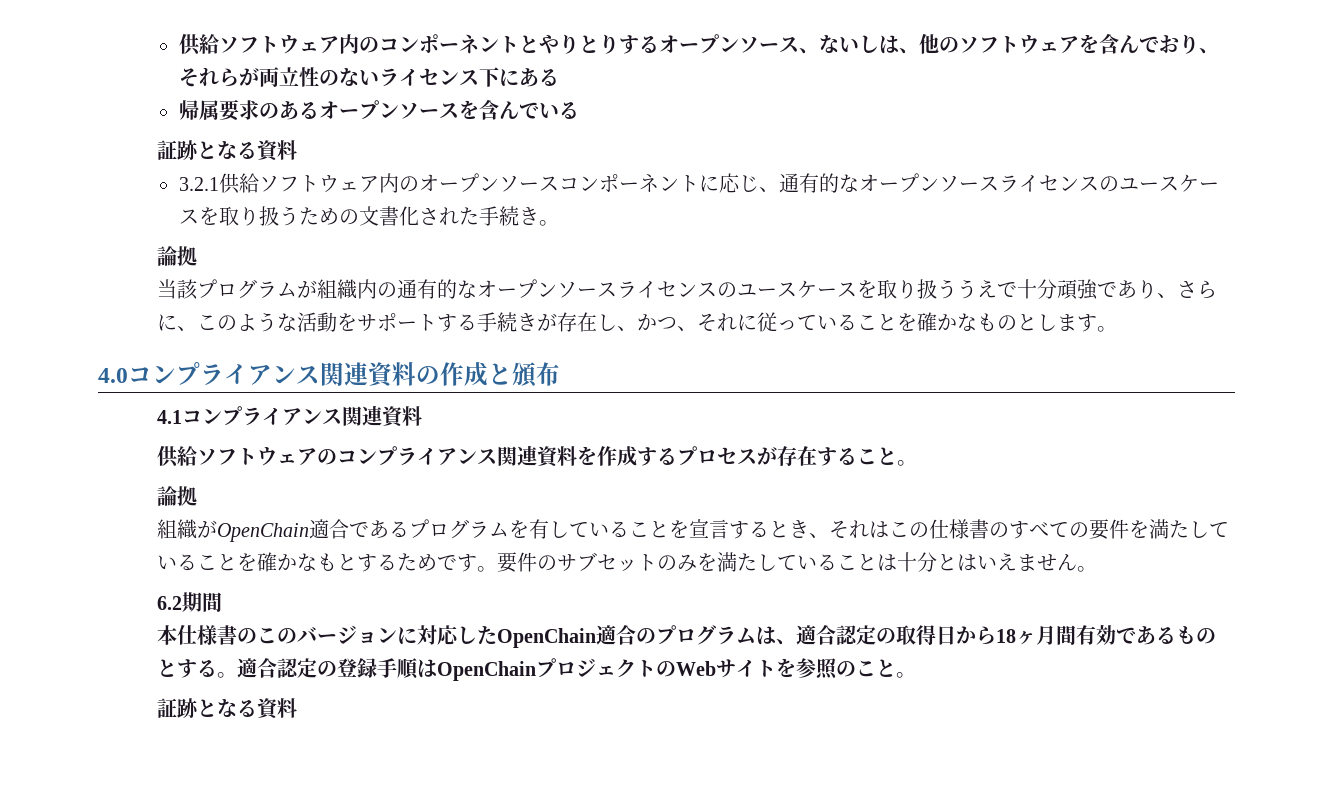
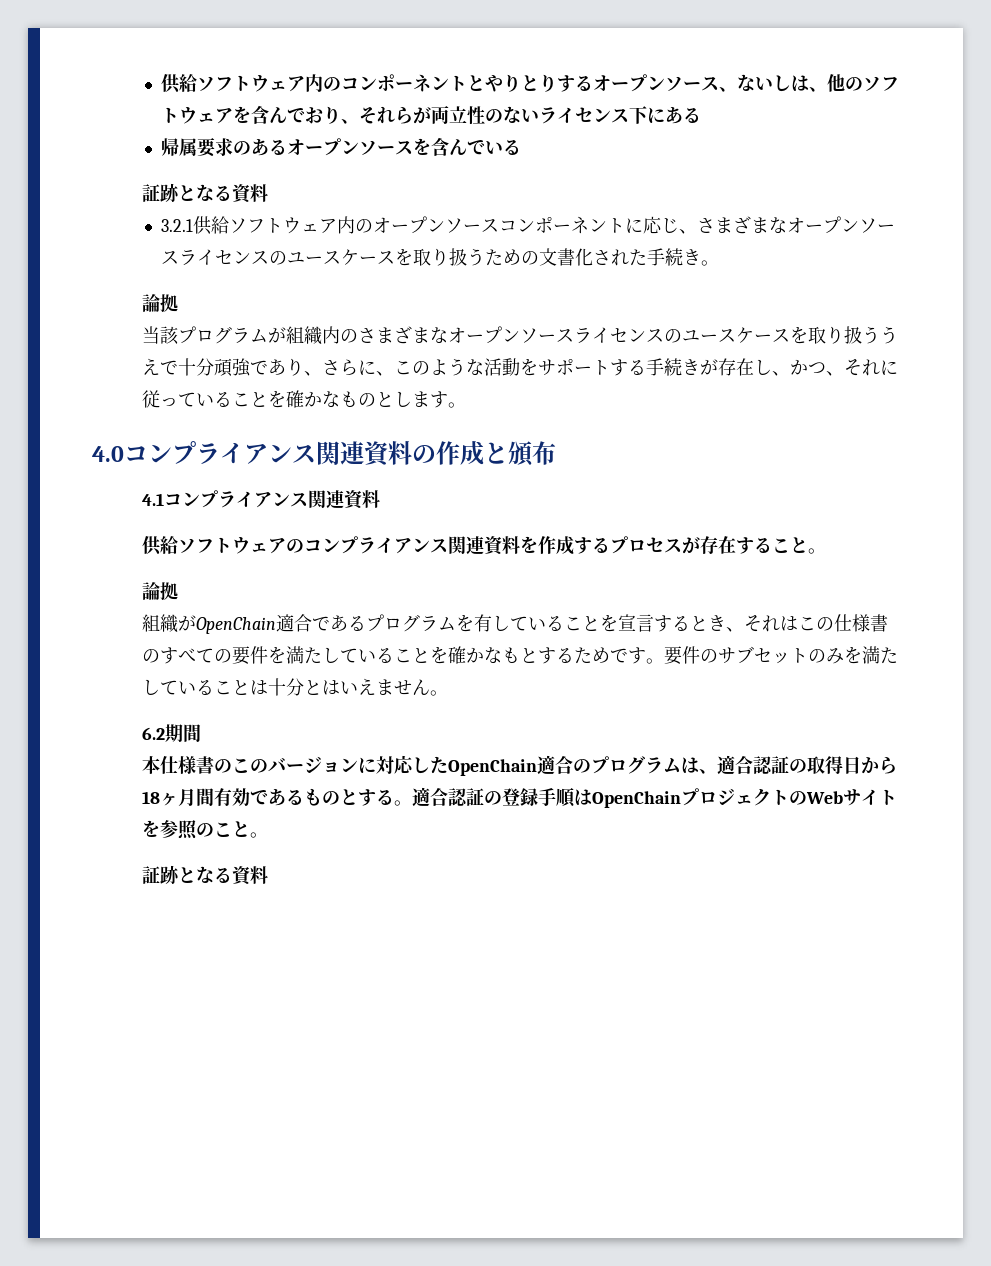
- 3.2.1供給ソフトウェア内のオープンソースコンポーネントに応じ、通有的なオープンソースライセンスのユースケースを取り扱うための文書化された手続き。
+ 3.2.1供給ソフトウェア内のオープンソースコンポーネントに応じ、さまざまなオープンソースライセンスのユースケースを取り扱うための文書化された手続き。
- 当該プログラムが組織内の通有的なオープンソースライセンスのユースケースを取り扱ううえで十分頑強であり、さらに、このような活動をサポートする手続きが存在し、かつ、それに従っていることを確かなものとします。
+ 当該プログラムが組織内のさまざまなオープンソースライセンスのユースケースを取り扱ううえで十分頑強であり、さらに、このような活動をサポートする手続きが存在し、かつ、それに従っていることを確かなものとします。
- 本仕様書のこのバージョンに対応したOpenChain適合のプログラムは、適合認定の取得日から18ヶ月間有効であるものとする。
+ 本仕様書のこのバージョンに対応したOpenChain適合のプログラムは、適合認証の取得日から18ヶ月間有効であるものとする。
- 適合認定の登録手順はOpenChainプロジェクトのWebサイトを参照のこと。
+ 適合認証の登録手順はOpenChainプロジェクトのWebサイトを参照のこと。

